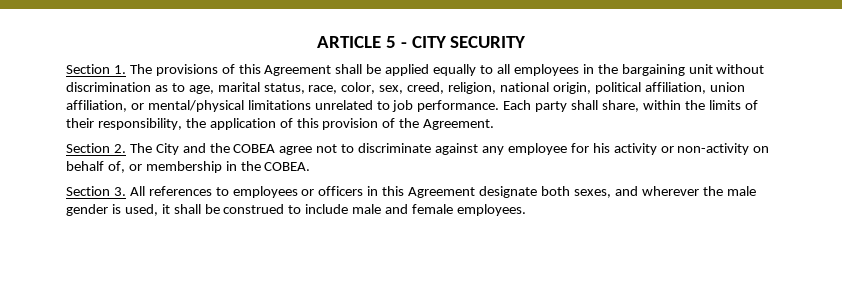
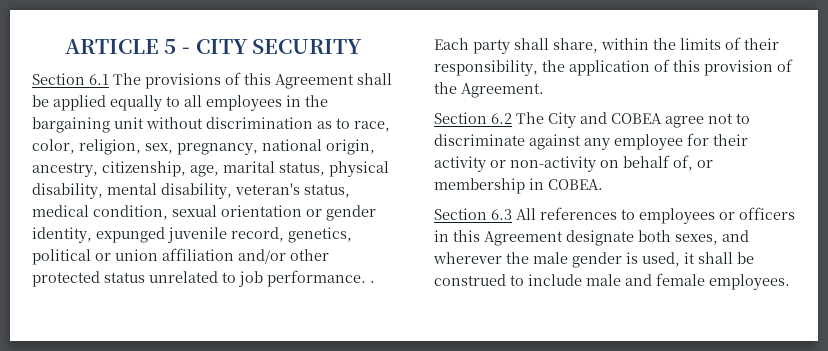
- Section 1. The provisions of this Agreement shall be applied equally to all employees in the bargaining unit without discrimination as to age, marital status, race, color, sex, creed, religion, national origin, political affiliation, union affiliation, or mental/physical limitations unrelated to job performance.
+ Section 6.1 The provisions of this Agreement shall be applied equally to all employees in the bargaining unit without discrimination as to race, color, religion, sex, pregnancy, national origin, ancestry, citizenship, age, marital status, physical disability, mental disability, veteran's status, medical condition, sexual orientation or gender identity, expunged juvenile record, genetics, political or union affiliation and/or other protected status unrelated to job performance. .
- Section 2. The City and the COBEA agree not to discriminate against any employee for his activity or non-activity on behalf of, or membership in the COBEA.
+ Section 6.2 The City and COBEA agree not to discriminate against any employee for their activity or non-activity on behalf of, or membership in COBEA.
- Section 3. All references to employees or officers in this Agreement designate both sexes, and wherever the male gender is used, it shall be construed to include male and female employees.
+ Section 6.3 All references to employees or officers in this Agreement designate both sexes, and wherever the male gender is used, it shall be construed to include male and female employees.

